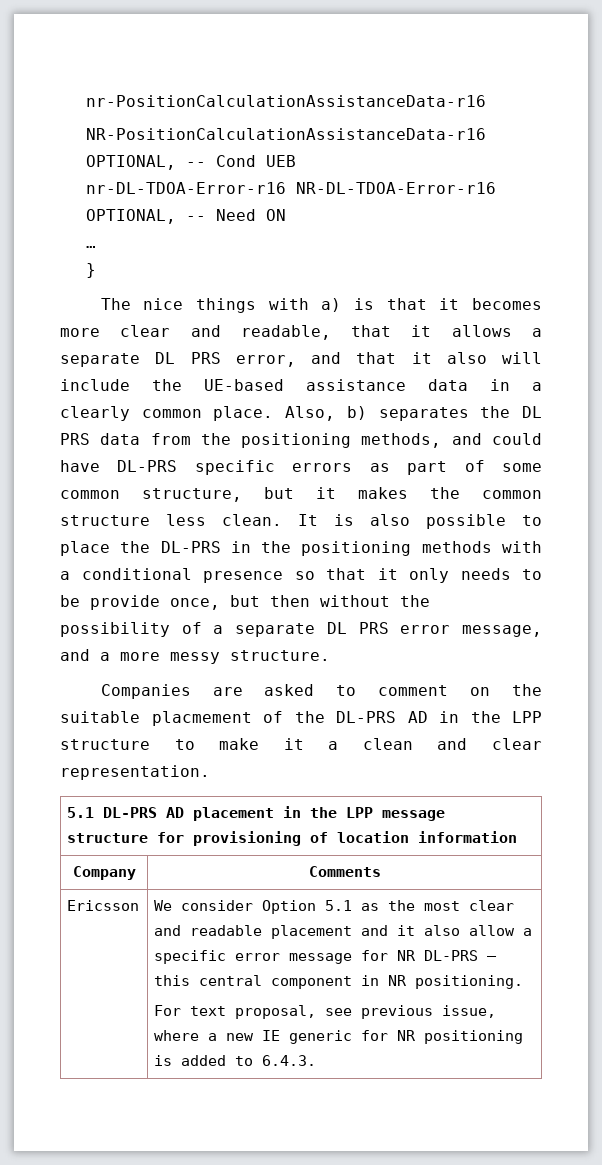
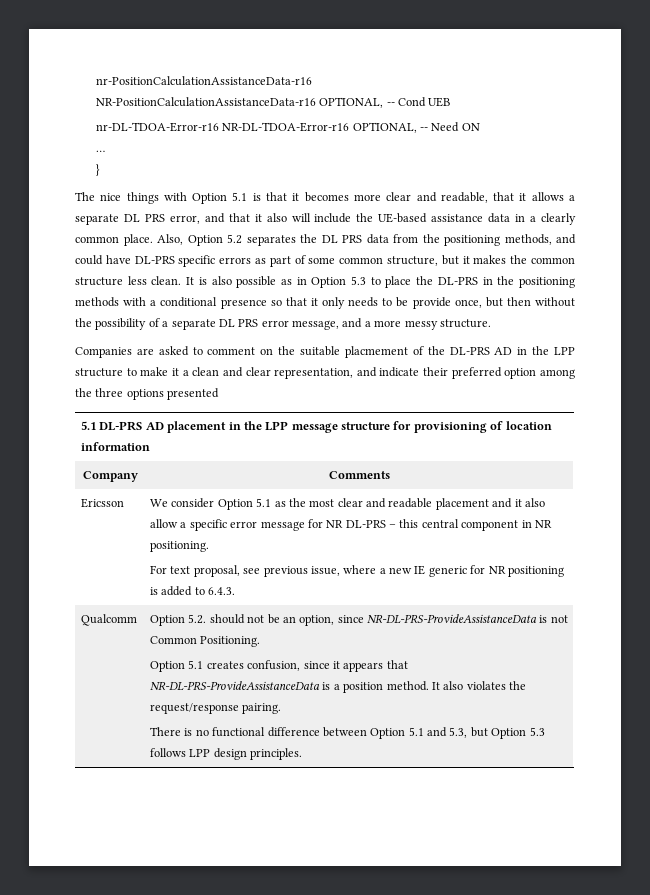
- The nice things with a) is that it becomes more clear and readable, that it allows a separate DL PRS error, and that it also will include the UE-based assistance data in a clearly common place.
+ The nice things with Option 5.1 is that it becomes more clear and readable, that it allows a separate DL PRS error, and that it also will include the UE-based assistance data in a clearly common place.
- Also, b) separates the DL PRS data from the positioning methods, and could have DL-PRS specific errors as part of some common structure, but it makes the common structure less clean.
+ Also, Option 5.2 separates the DL PRS data from the positioning methods, and could have DL-PRS specific errors as part of some common structure, but it makes the common structure less clean.
- It is also possible to place the DL-PRS in the positioning methods with a conditional presence so that it only needs to be provide once, but then without the possibility of a separate DL PRS error message, and a more messy structure.
+ It is also possible as in Option 5.3 to place the DL-PRS in the positioning methods with a conditional presence so that it only needs to be provide once, but then without the possibility of a separate DL PRS error message, and a more messy structure.
- Companies are asked to comment on the suitable placmement of the DL-PRS AD in the LPP structure to make it a clean and clear representation.
+ Companies are asked to comment on the suitable placmement of the DL-PRS AD in the LPP structure to make it a clean and clear representation, and indicate their preferred option among the three options presented
+ Qualcomm | Option 5.2. should not be an option, since NR-DL-PRS-ProvideAssistanceData is not Common Positioning.
+ Option 5.1 creates confusion, since it appears that NR-DL-PRS-ProvideAssistanceData is a position method. It also violates the request/response pairing.
+ There is no functional difference between Option 5.1 and 5.3, but Option 5.3 follows LPP design principles.

